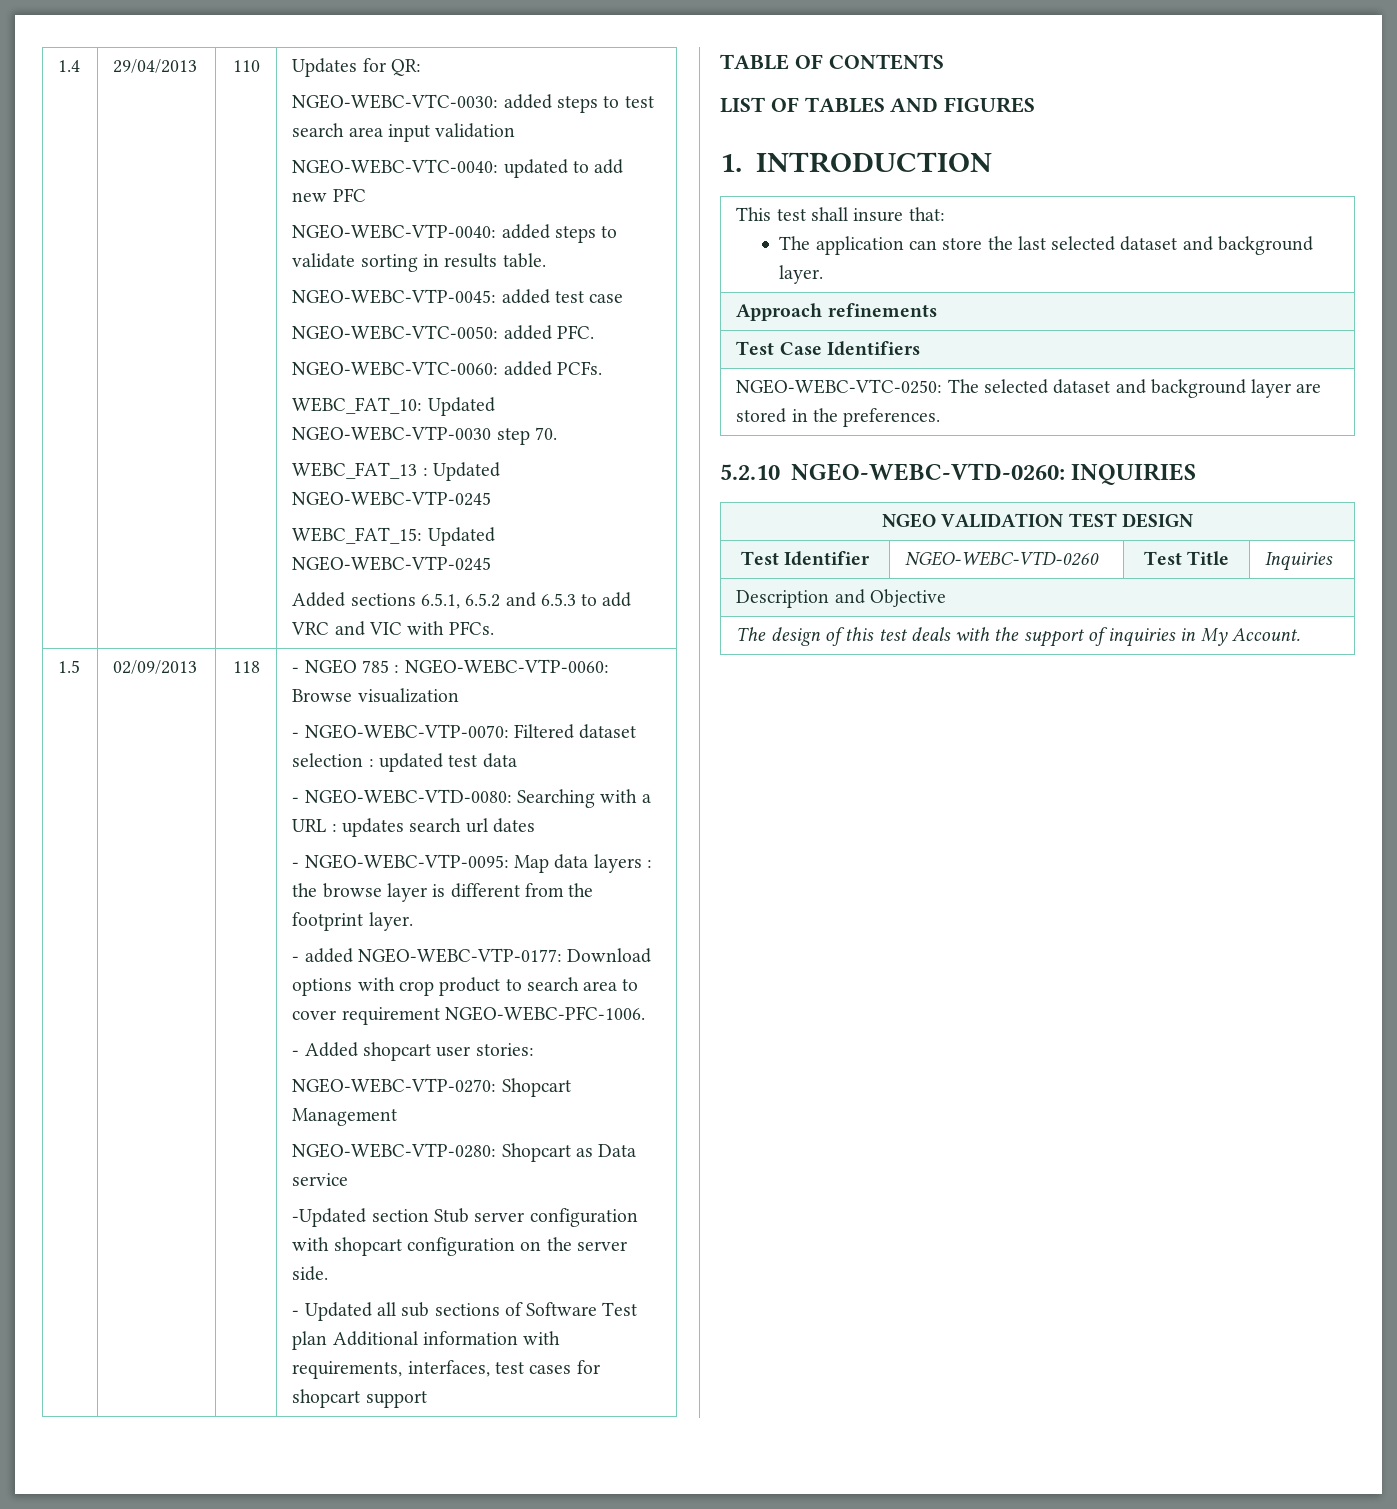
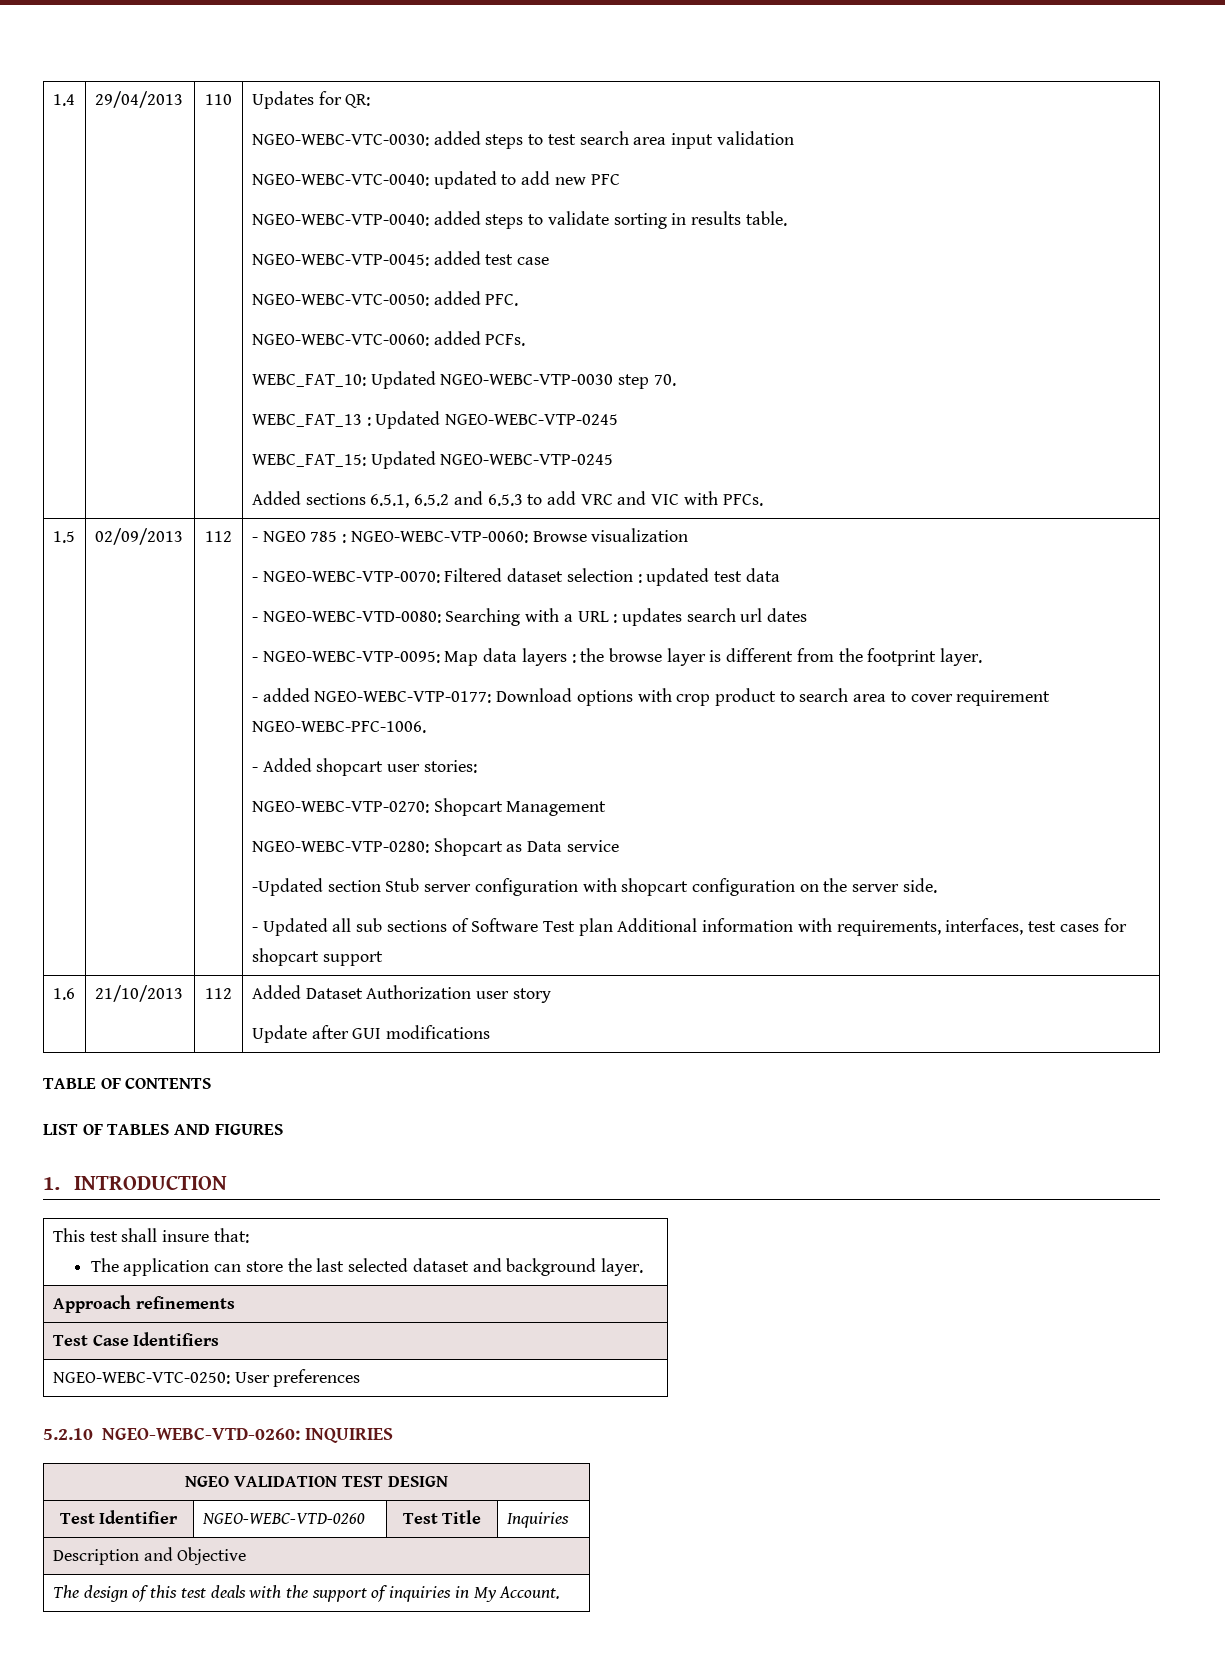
- 02/09/2013 | 118
+ 02/09/2013 | 112
+ 1.6 | 21/10/2013 | 112 | Added Dataset Authorization user story
+ Update after GUI modifications
- NGEO-WEBC-VTC-0250: The selected dataset and background layer are stored in the preferences.
+ NGEO-WEBC-VTC-0250: User preferences

